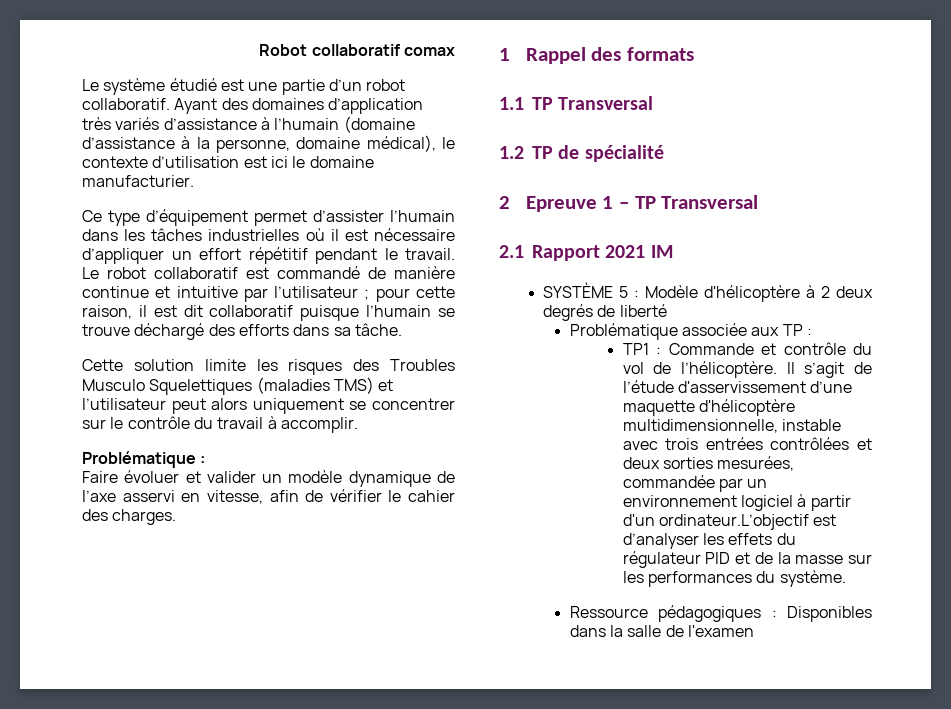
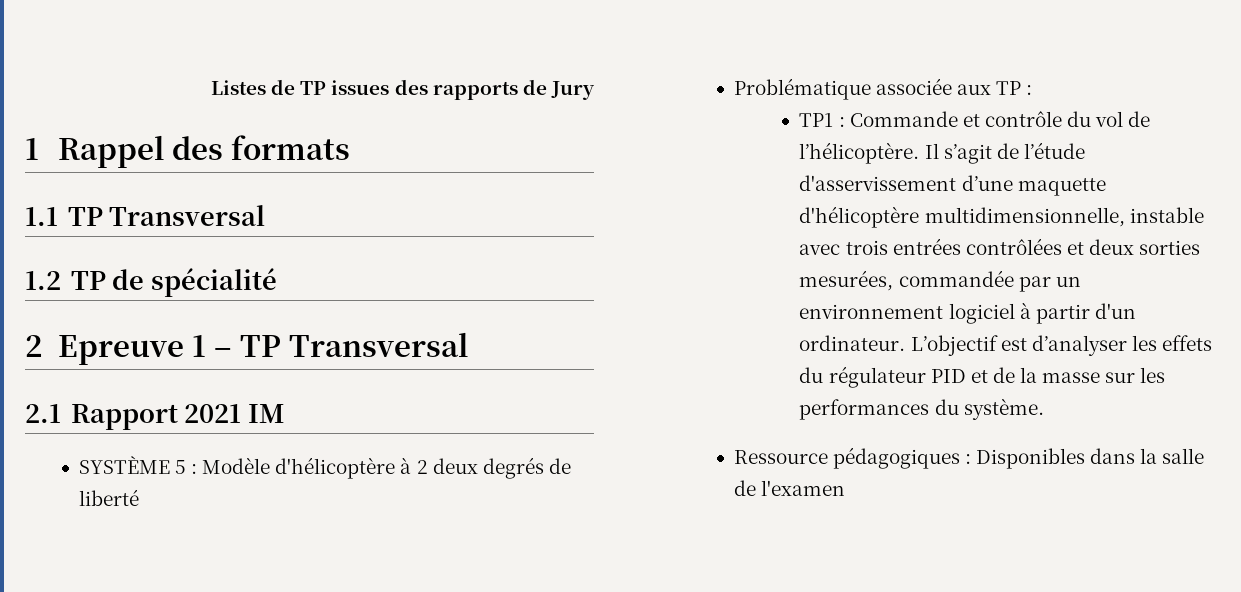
- Robot collaboratif comax
- Le système étudié est une partie d’un robot collaboratif. Ayant des domaines d’application très variés d’assistance à l’humain (domaine d’assistance à la personne, domaine médical), le contexte d’utilisation est ici le domaine manufacturier.
- Ce type d’équipement permet d’assister l’humain dans les tâches industrielles où il est nécessaire d’appliquer un effort répétitif pendant le travail. Le robot collaboratif est commandé de manière continue et intuitive par l’utilisateur ; pour cette raison, il est dit collaboratif puisque l’humain se trouve déchargé des efforts dans sa tâche.
- Cette solution limite les risques des Troubles Musculo Squelettiques (maladies TMS) et l’utilisateur peut alors uniquement se concentrer sur le contrôle du travail à accomplir.
- Problématique :
- Faire évoluer et valider un modèle dynamique de l’axe asservi en vitesse, afin de vérifier le cahier des charges.
+ Listes de TP issues des rapports de Jury
- Il s’agit de l’étude d'asservissement d’une maquette d'hélicoptère multidimensionnelle, instable avec trois entrées contrôlées et deux sorties mesurées, commandée par un environnement logiciel à partir d'un ordinateur.L’objectif est d’analyser les effets du régulateur PID et de la masse sur les performances du système.
+ Il s’agit de l’étude d'asservissement d’une maquette d'hélicoptère multidimensionnelle, instable avec trois entrées contrôlées et deux sorties mesurées, commandée par un environnement logiciel à partir d'un ordinateur. L’objectif est d’analyser les effets du régulateur PID et de la masse sur les performances du système.

